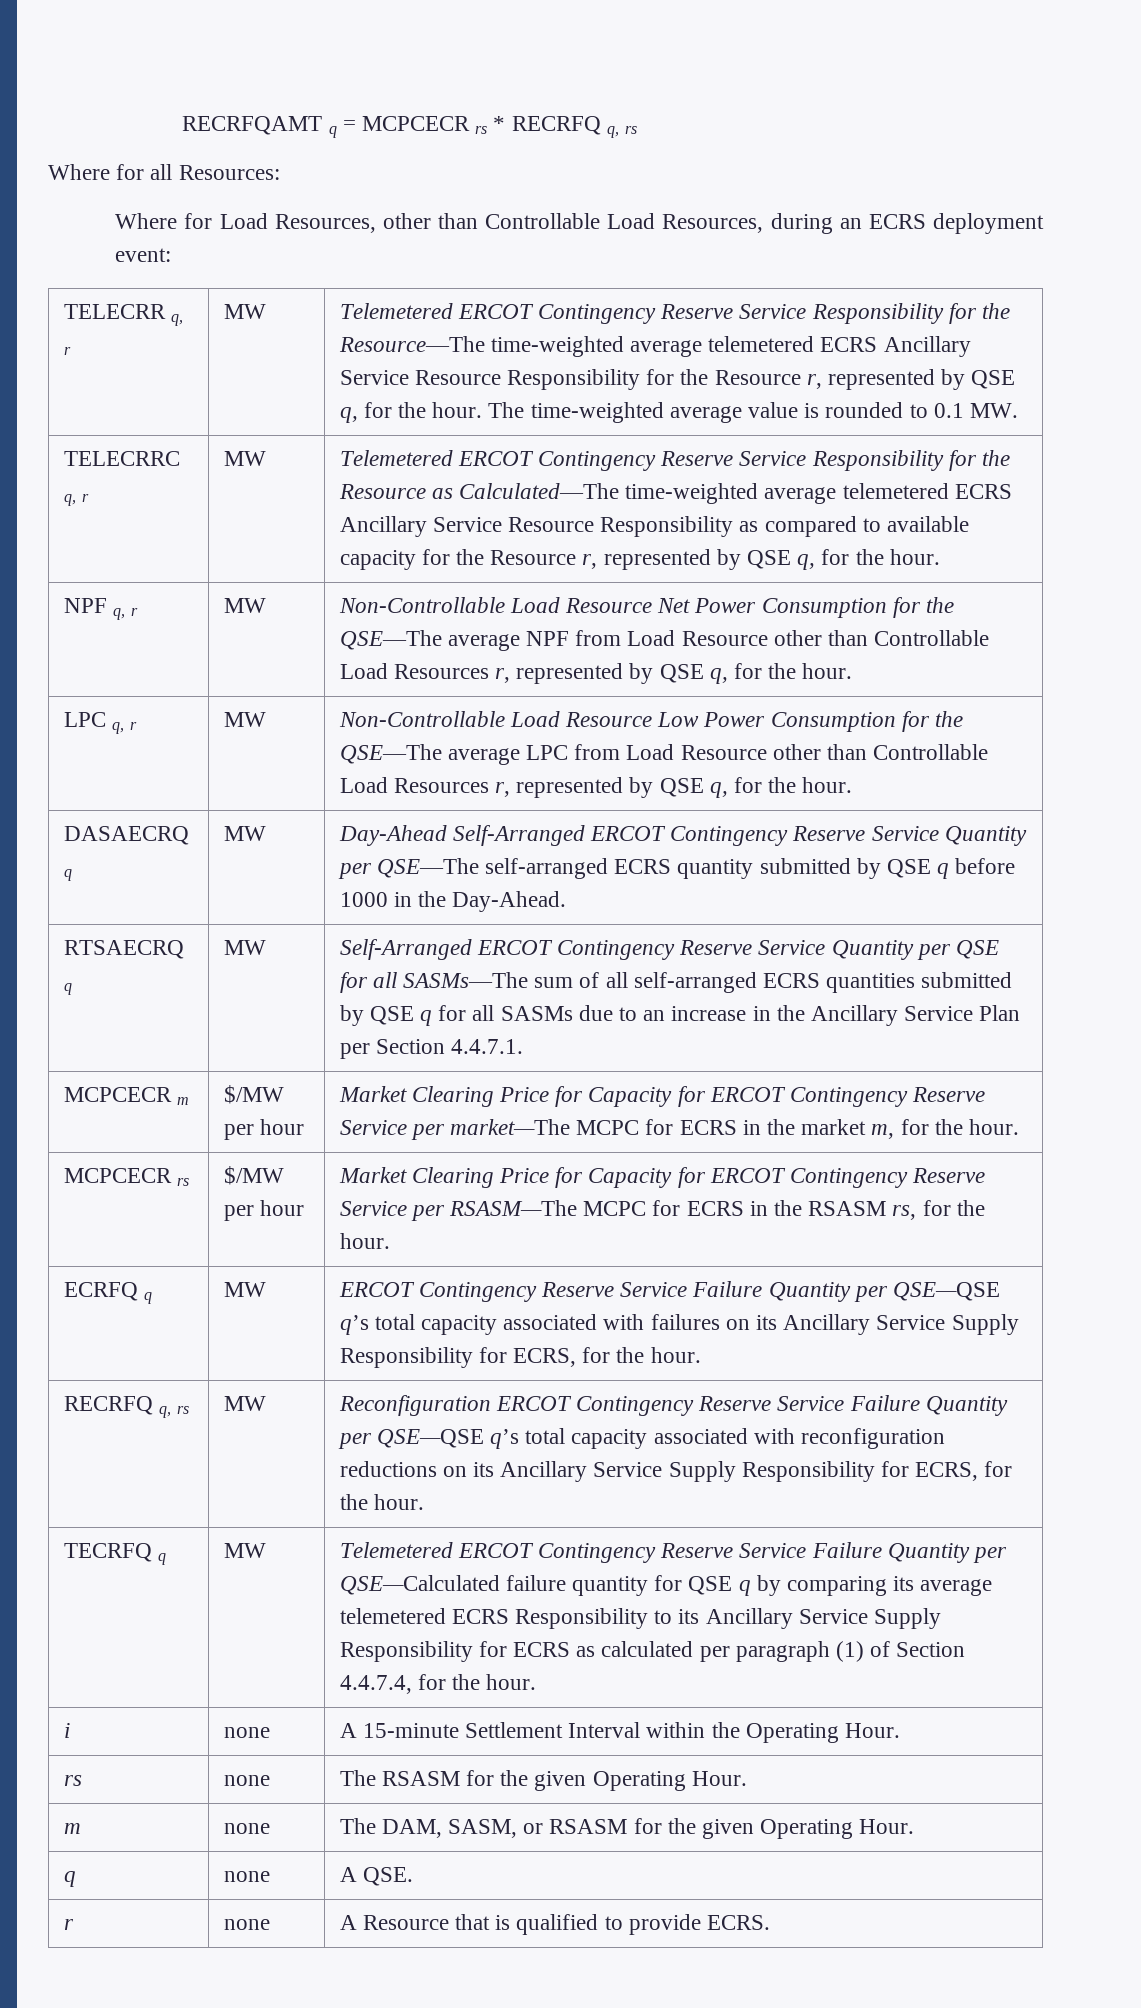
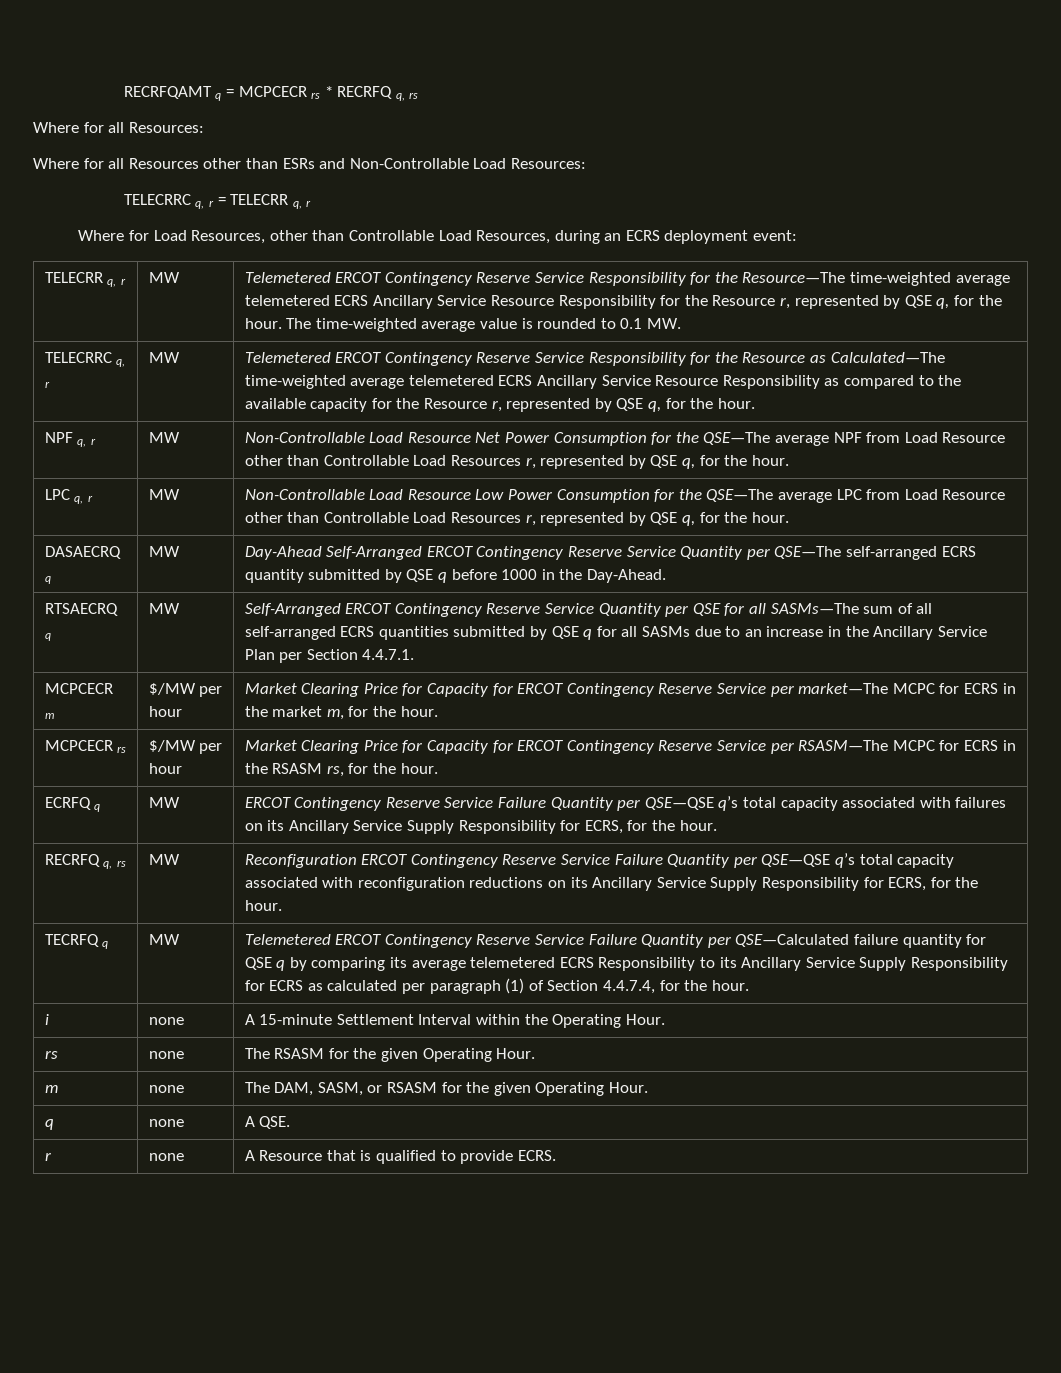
+ Where for all Resources other than ESRs and Non-Controllable Load Resources:
+ TELECRRC q, r = TELECRR q, r
- TELECRRC q, r | MW | Telemetered ERCOT Contingency Reserve Service Responsibility for the Resource as Calculated—The time-weighted average telemetered ECRS Ancillary Service Resource Responsibility as compared to available capacity for the Resource r, represented by QSE q, for the hour.
+ TELECRRC q, r | MW | Telemetered ERCOT Contingency Reserve Service Responsibility for the Resource as Calculated—The time-weighted average telemetered ECRS Ancillary Service Resource Responsibility as compared to the available capacity for the Resource r, represented by QSE q, for the hour.

